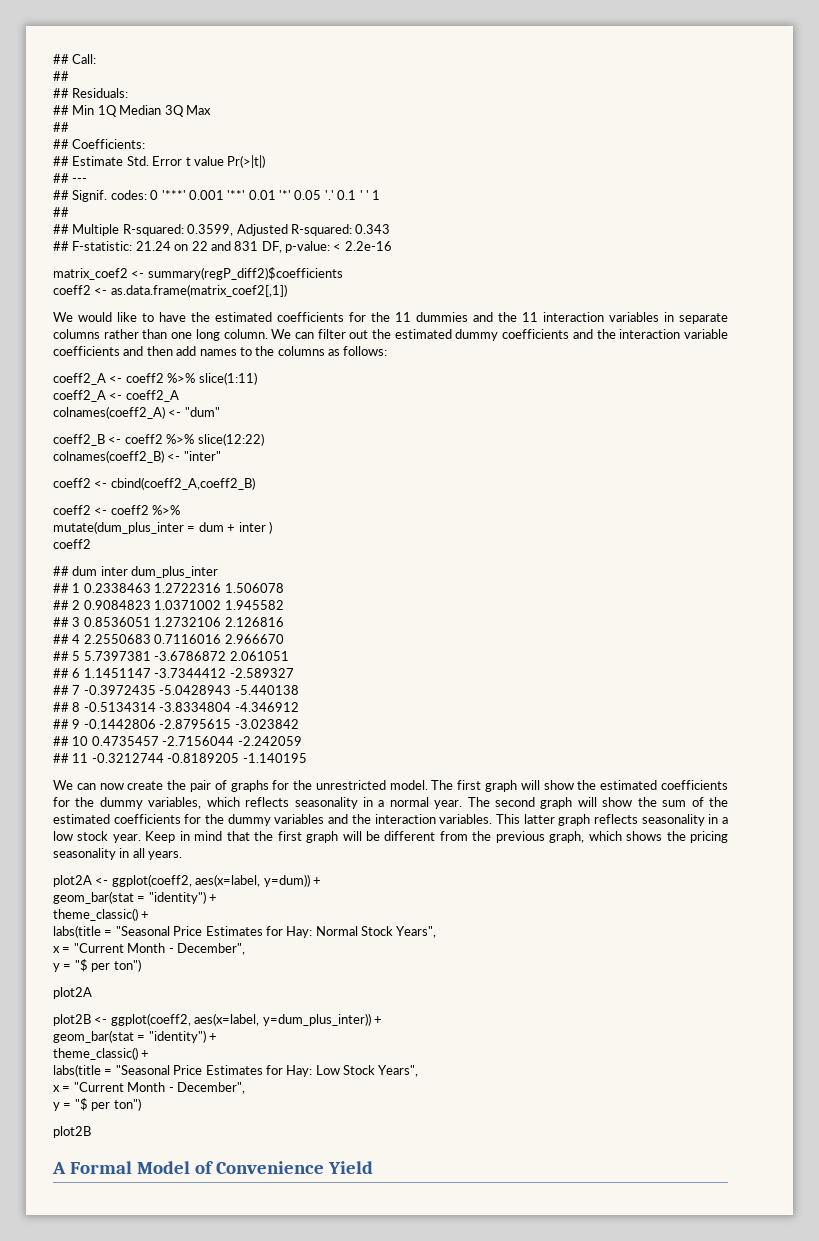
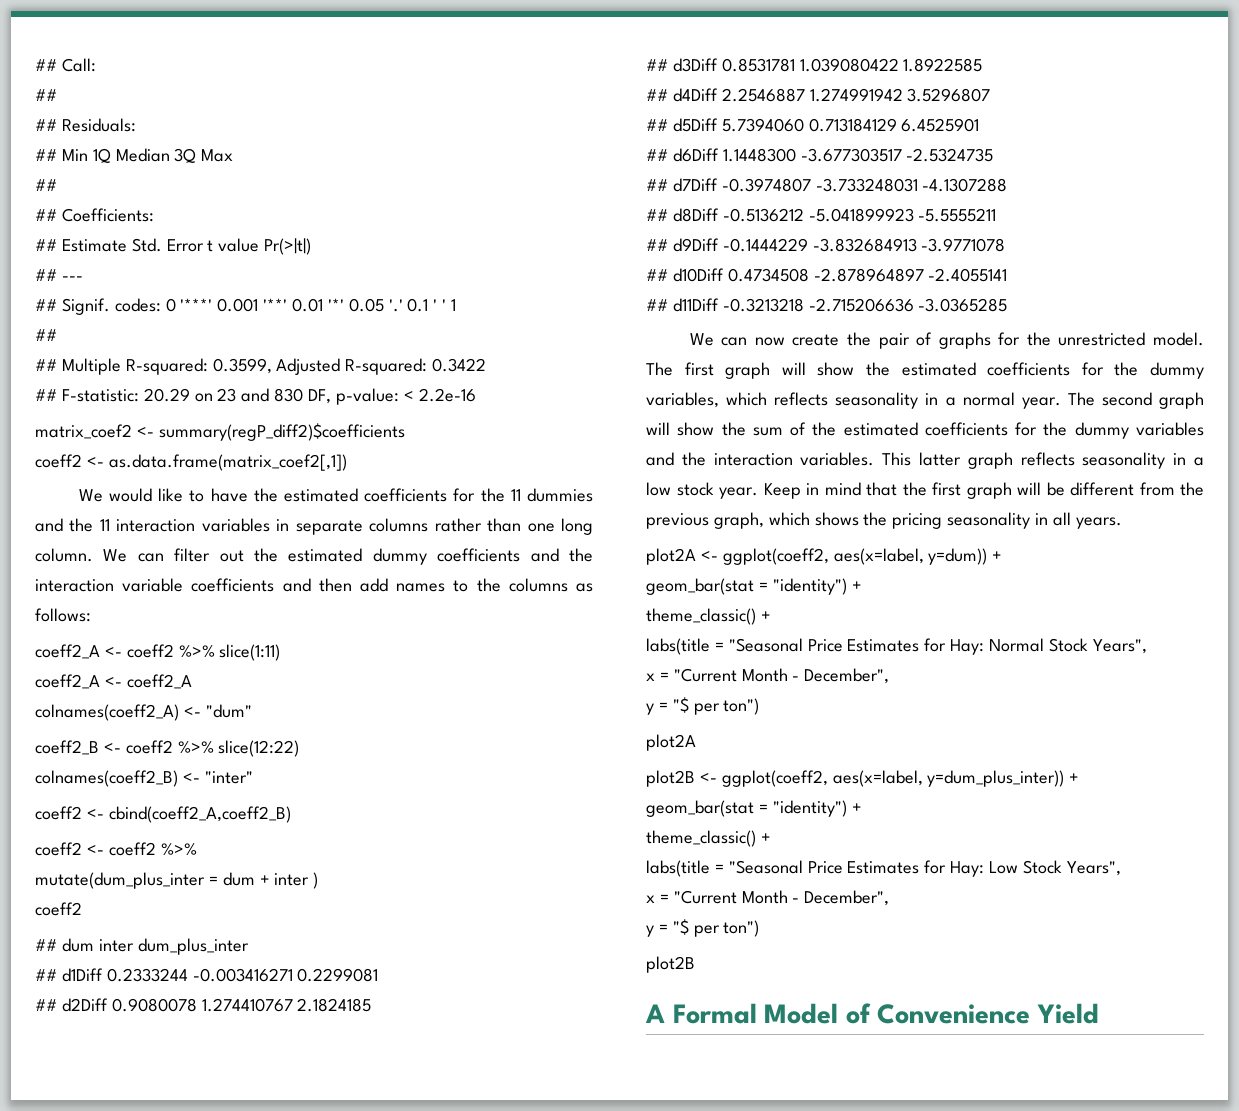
- ## Multiple R-squared: 0.3599, Adjusted R-squared: 0.343
+ ## Multiple R-squared: 0.3599, Adjusted R-squared: 0.3422
- ## F-statistic: 21.24 on 22 and 831 DF, p-value: < 2.2e-16
+ ## F-statistic: 20.29 on 23 and 830 DF, p-value: < 2.2e-16
- ## 1 0.2338463 1.2722316 1.506078
- ## 2 0.9084823 1.0371002 1.945582
- ## 3 0.8536051 1.2732106 2.126816
- ## 4 2.2550683 0.7116016 2.966670
- ## 5 5.7397381 -3.6786872 2.061051
- ## 6 1.1451147 -3.7344412 -2.589327
- ## 7 -0.3972435 -5.0428943 -5.440138
- ## 8 -0.5134314 -3.8334804 -4.346912
- ## 9 -0.1442806 -2.8795615 -3.023842
- ## 10 0.4735457 -2.7156044 -2.242059
- ## 11 -0.3212744 -0.8189205 -1.140195
+ ## d1Diff 0.2333244 -0.003416271 0.2299081
+ ## d2Diff 0.9080078 1.274410767 2.1824185
+ ## d3Diff 0.8531781 1.039080422 1.8922585
+ ## d4Diff 2.2546887 1.274991942 3.5296807
+ ## d5Diff 5.7394060 0.713184129 6.4525901
+ ## d6Diff 1.1448300 -3.677303517 -2.5324735
+ ## d7Diff -0.3974807 -3.733248031 -4.1307288
+ ## d8Diff -0.5136212 -5.041899923 -5.5555211
+ ## d9Diff -0.1444229 -3.832684913 -3.9771078
+ ## d10Diff 0.4734508 -2.878964897 -2.4055141
+ ## d11Diff -0.3213218 -2.715206636 -3.0365285

